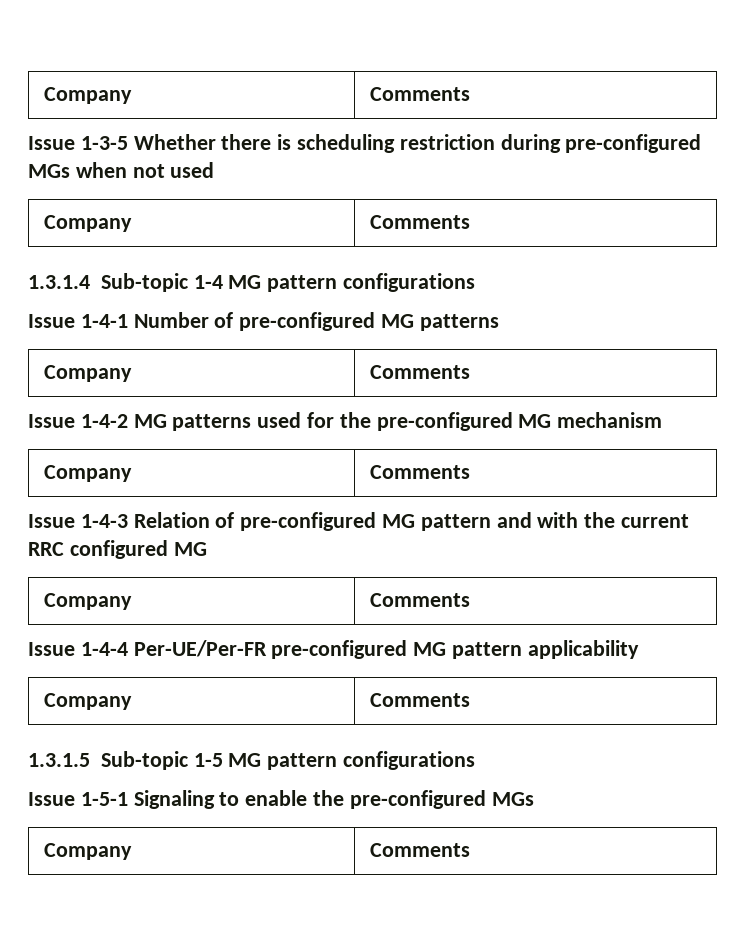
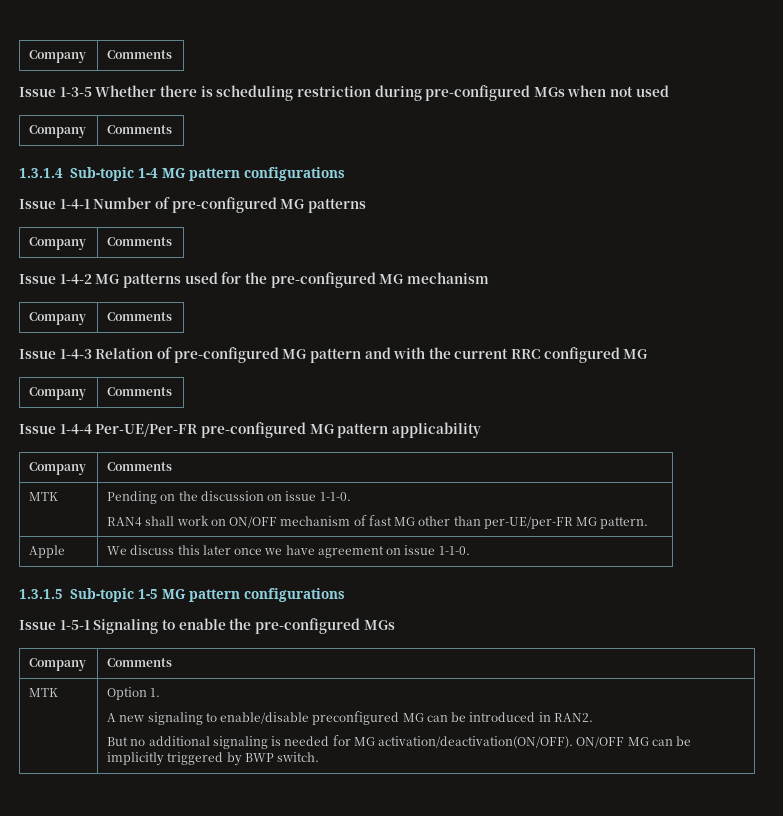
+ MTK | Pending on the discussion on issue 1-1-0.
+ RAN4 shall work on ON/OFF mechanism of fast MG other than per-UE/per-FR MG pattern.
+ Apple | We discuss this later once we have agreement on issue 1-1-0.
+ MTK | Option 1.
+ A new signaling to enable/disable preconfigured MG can be introduced in RAN2.
+ But no additional signaling is needed for MG activation/deactivation(ON/OFF). ON/OFF MG can be implicitly triggered by BWP switch.

